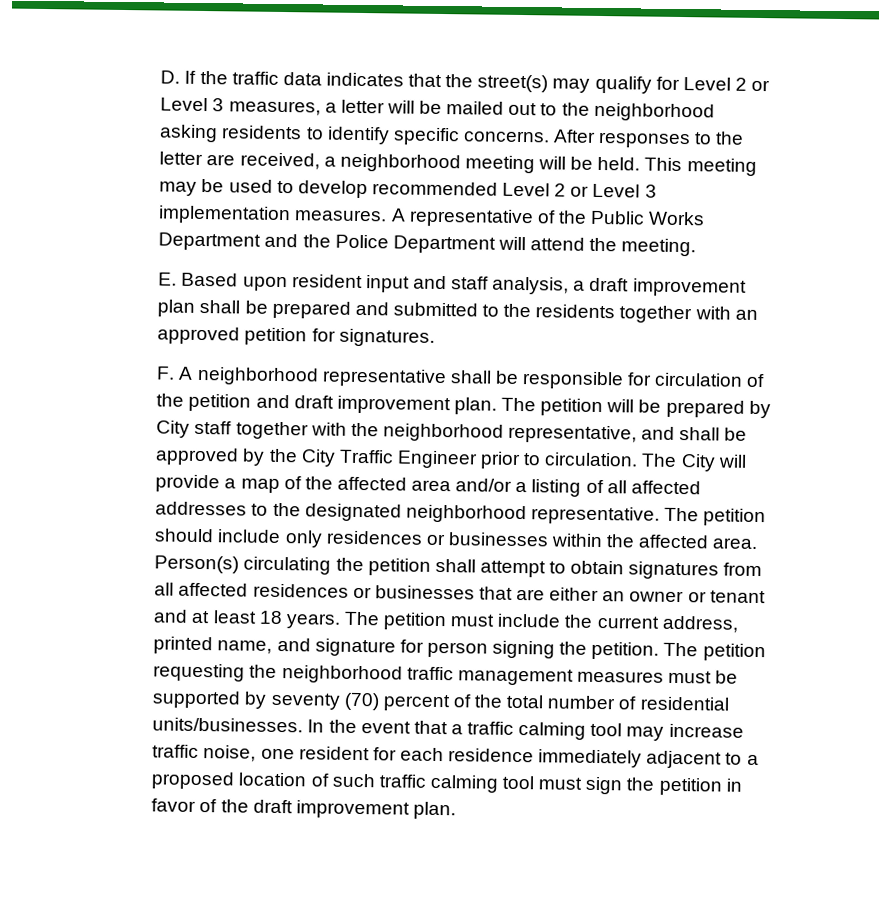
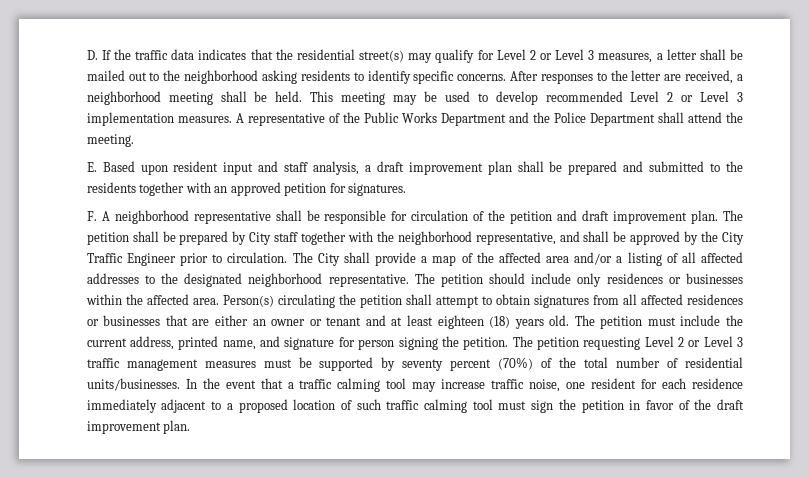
- D. If the traffic data indicates that the street(s) may qualify for Level 2 or Level 3 measures, a letter will be mailed out to the neighborhood asking residents to identify specific concerns.
+ D. If the traffic data indicates that the residential street(s) may qualify for Level 2 or Level 3 measures, a letter shall be mailed out to the neighborhood asking residents to identify specific concerns.
- After responses to the letter are received, a neighborhood meeting will be held.
+ After responses to the letter are received, a neighborhood meeting shall be held.
- A representative of the Public Works Department and the Police Department will attend the meeting.
+ A representative of the Public Works Department and the Police Department shall attend the meeting.
- The petition will be prepared by City staff together with the neighborhood representative, and shall be approved by the City Traffic Engineer prior to circulation.
+ The petition shall be prepared by City staff together with the neighborhood representative, and shall be approved by the City Traffic Engineer prior to circulation.
- The City will provide a map of the affected area and/or a listing of all affected addresses to the designated neighborhood representative.
+ The City shall provide a map of the affected area and/or a listing of all affected addresses to the designated neighborhood representative.
- Person(s) circulating the petition shall attempt to obtain signatures from all affected residences or businesses that are either an owner or tenant and at least 18 years.
+ Person(s) circulating the petition shall attempt to obtain signatures from all affected residences or businesses that are either an owner or tenant and at least eighteen (18) years old.
- The petition requesting the neighborhood traffic management measures must be supported by seventy (70) percent of the total number of residential units/businesses.
+ The petition requesting Level 2 or Level 3 traffic management measures must be supported by seventy percent (70%) of the total number of residential units/businesses.

